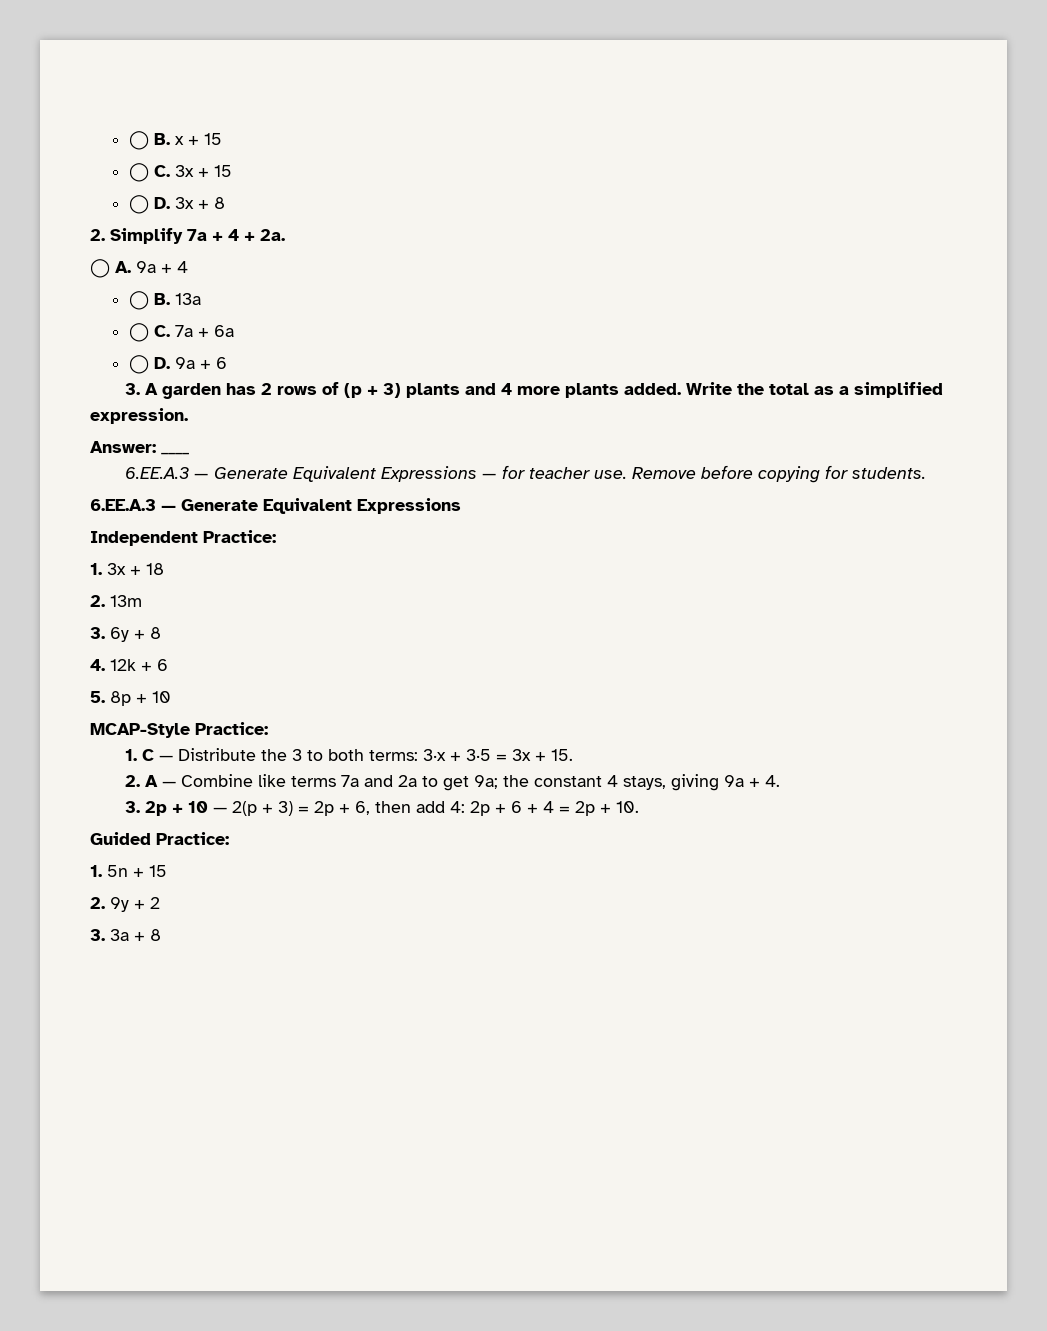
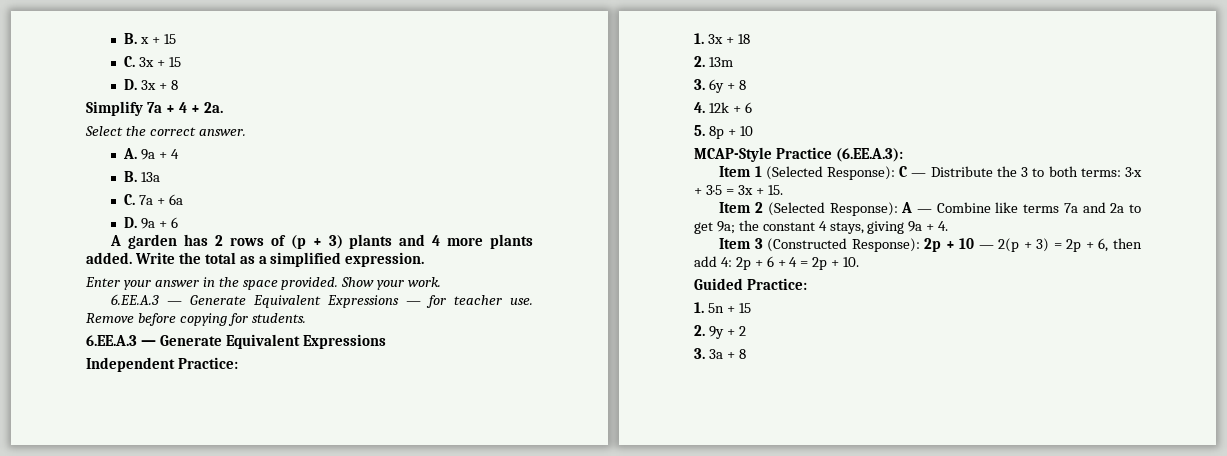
- ◯ B. x + 15
+ B. x + 15
- ◯ C. 3x + 15
+ C. 3x + 15
- ◯ D. 3x + 8
+ D. 3x + 8
- 2. Simplify 7a + 4 + 2a.
+ Simplify 7a + 4 + 2a.
- ◯ A. 9a + 4
+ Select the correct answer.
+ A. 9a + 4
- ◯ B. 13a
+ B. 13a
- ◯ C. 7a + 6a
+ C. 7a + 6a
- ◯ D. 9a + 6
+ D. 9a + 6
- 3. A garden has 2 rows of (p + 3) plants and 4 more plants added.
+ A garden has 2 rows of (p + 3) plants and 4 more plants added.
- Answer: ____
+ Enter your answer in the space provided. Show your work.
- MCAP-Style Practice:
- 1. C — Distribute the 3 to both terms: 3·x + 3·5 = 3x + 15.
+ MCAP-Style Practice (6.EE.A.3):
+ Item 1 (Selected Response): C — Distribute the 3 to both terms: 3·x + 3·5 = 3x + 15.
- 2. A — Combine like terms 7a and 2a to get 9a; the constant 4 stays, giving 9a + 4.
+ Item 2 (Selected Response): A — Combine like terms 7a and 2a to get 9a; the constant 4 stays, giving 9a + 4.
- 3. 2p + 10 — 2(p + 3) = 2p + 6, then add 4: 2p + 6 + 4 = 2p + 10.
+ Item 3 (Constructed Response): 2p + 10 — 2(p + 3) = 2p + 6, then add 4: 2p + 6 + 4 = 2p + 10.

